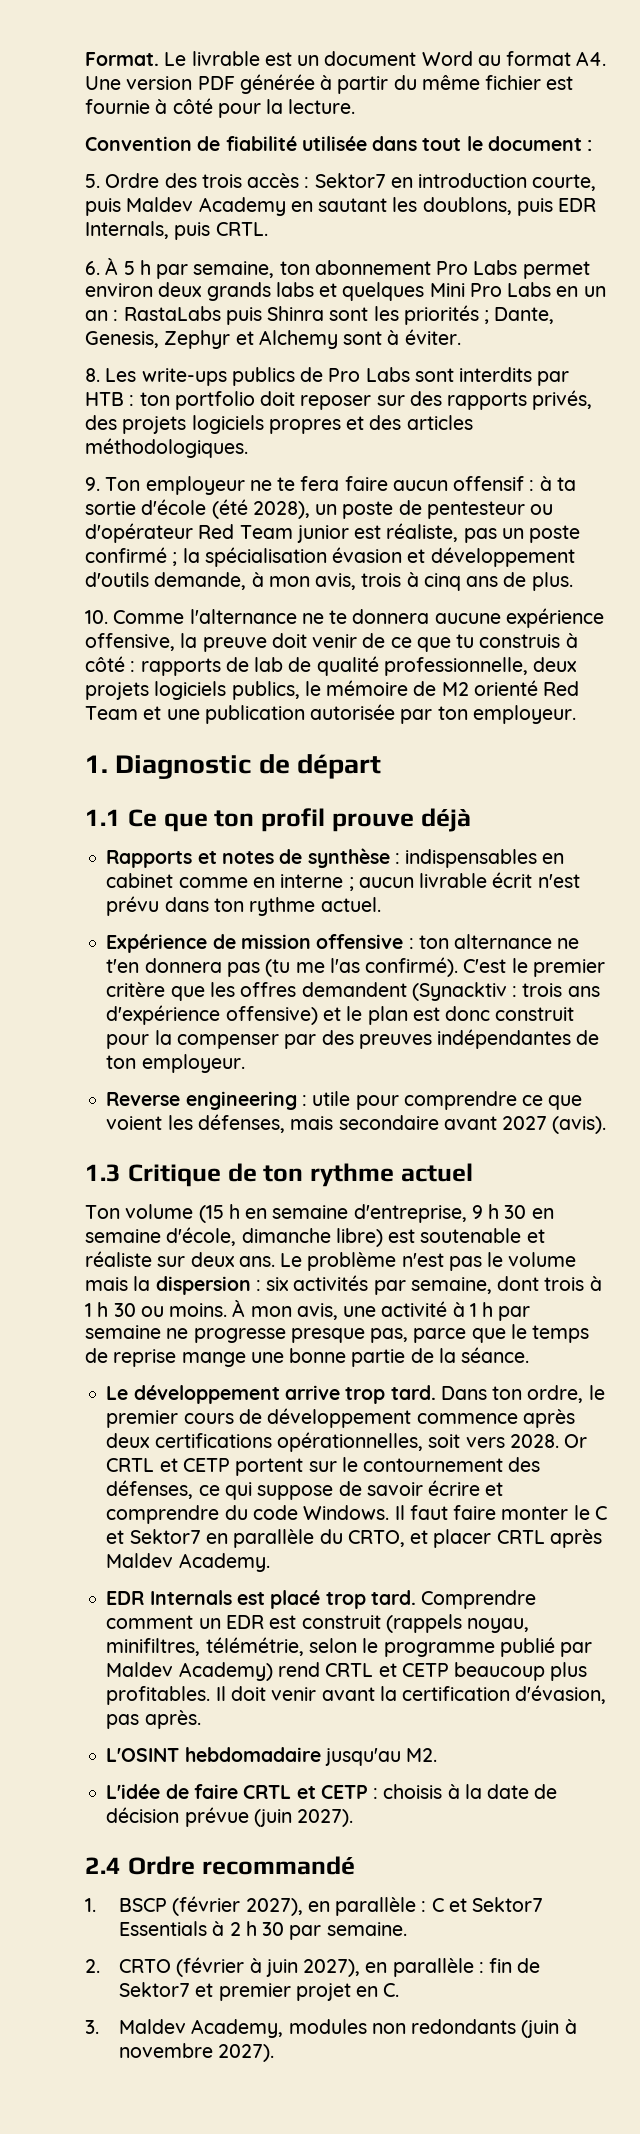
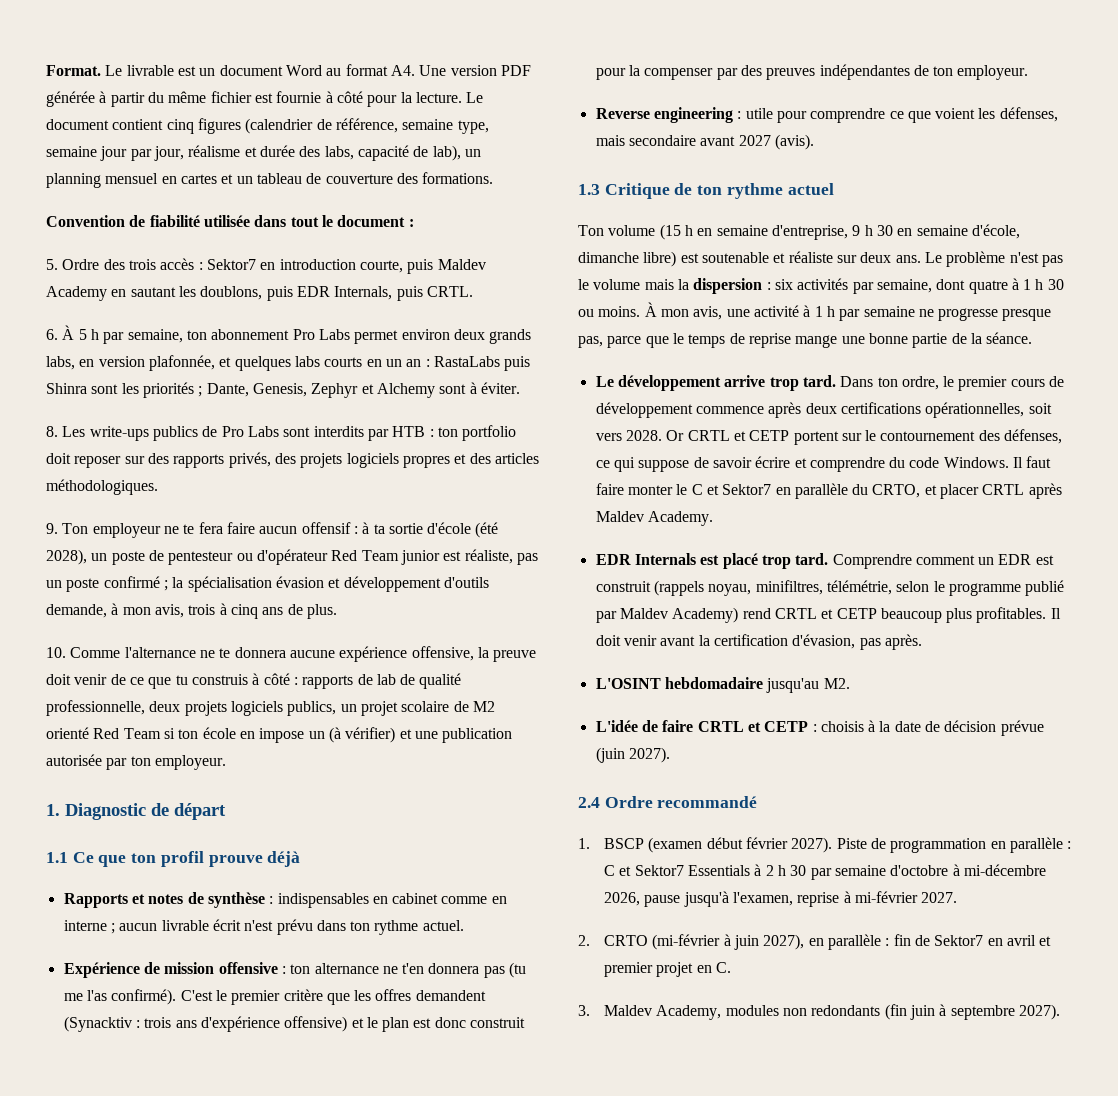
+ Le document contient cinq figures (calendrier de référence, semaine type, semaine jour par jour, réalisme et durée des labs, capacité de lab), un planning mensuel en cartes et un tableau de couverture des formations.
- 6. À 5 h par semaine, ton abonnement Pro Labs permet environ deux grands labs et quelques Mini Pro Labs en un an : RastaLabs puis Shinra sont les priorités ; Dante, Genesis, Zephyr et Alchemy sont à éviter.
+ 6. À 5 h par semaine, ton abonnement Pro Labs permet environ deux grands labs, en version plafonnée, et quelques labs courts en un an : RastaLabs puis Shinra sont les priorités ; Dante, Genesis, Zephyr et Alchemy sont à éviter.
- 10. Comme l'alternance ne te donnera aucune expérience offensive, la preuve doit venir de ce que tu construis à côté : rapports de lab de qualité professionnelle, deux projets logiciels publics, le mémoire de M2 orienté Red Team et une publication autorisée par ton employeur.
+ 10. Comme l'alternance ne te donnera aucune expérience offensive, la preuve doit venir de ce que tu construis à côté : rapports de lab de qualité professionnelle, deux projets logiciels publics, un projet scolaire de M2 orienté Red Team si ton école en impose un (à vérifier) et une publication autorisée par ton employeur.
- Le problème n'est pas le volume mais la dispersion : six activités par semaine, dont trois à 1 h 30 ou moins.
+ Le problème n'est pas le volume mais la dispersion : six activités par semaine, dont quatre à 1 h 30 ou moins.
- 1. BSCP (février 2027), en parallèle : C et Sektor7 Essentials à 2 h 30 par semaine.
+ 1. BSCP (examen début février 2027). Piste de programmation en parallèle : C et Sektor7 Essentials à 2 h 30 par semaine d'octobre à mi-décembre 2026, pause jusqu'à l'examen, reprise à mi-février 2027.
- 2. CRTO (février à juin 2027), en parallèle : fin de Sektor7 et premier projet en C.
+ 2. CRTO (mi-février à juin 2027), en parallèle : fin de Sektor7 en avril et premier projet en C.
- 3. Maldev Academy, modules non redondants (juin à novembre 2027).
+ 3. Maldev Academy, modules non redondants (fin juin à septembre 2027).

